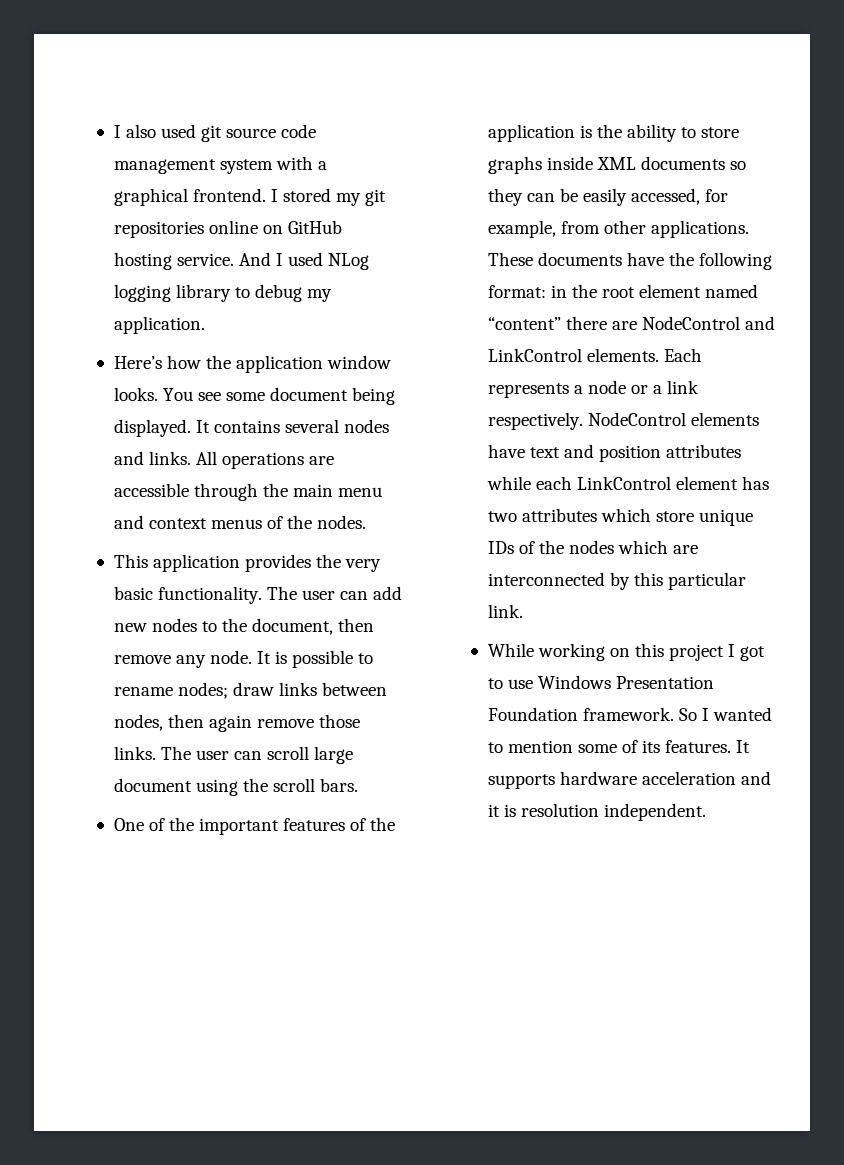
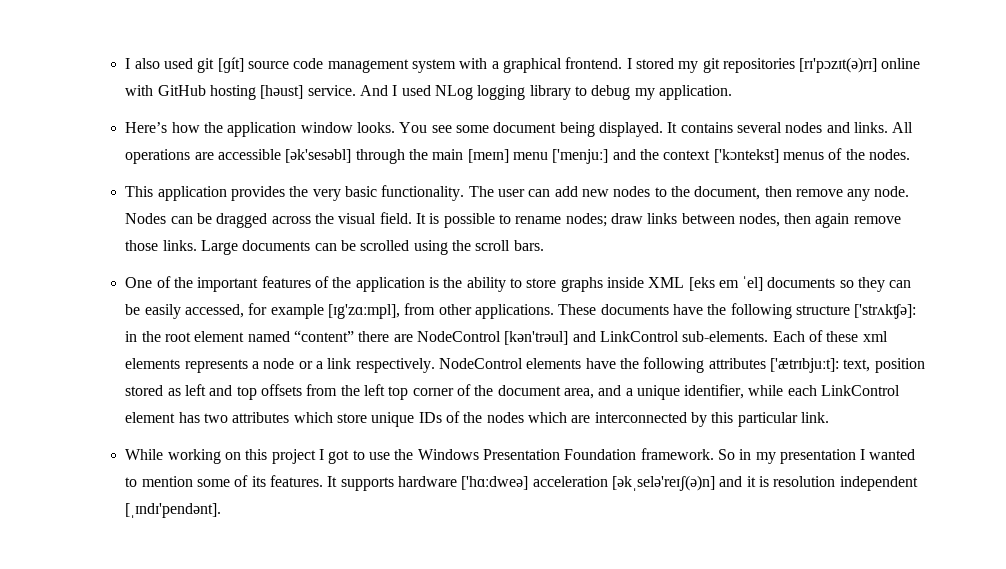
- I also used git source code management system with a graphical frontend.
+ I also used git [ɡít] source code management system with a graphical frontend.
- I stored my git repositories online on GitHub hosting service.
+ I stored my git repositories [rɪ'pɔzɪt(ə)rɪ] online with GitHub hosting [həust] service.
- All operations are accessible through the main menu and context menus of the nodes.
+ All operations are accessible [ək'sesəbl] through the main [meɪn] menu ['menjuː] and the context ['kɔntekst] menus of the nodes.
+ Nodes can be dragged across the visual field.
- The user can scroll large document using the scroll bars.
+ Large documents can be scrolled using the scroll bars.
- One of the important features of the application is the ability to store graphs inside XML documents so they can be easily accessed, for example, from other applications.
+ One of the important features of the application is the ability to store graphs inside XML [eks em ˈel] documents so they can be easily accessed, for example [ɪg'zɑːmpl], from other applications.
- These documents have the following format: in the root element named “content” there are NodeControl and LinkControl elements. Each represents a node or a link respectively.
+ These documents have the following structure ['strʌkʧə]: in the root element named “content” there are NodeControl [kən'trəul] and LinkControl sub-elements. Each of these xml elements represents a node or a link respectively.
- NodeControl elements have text and position attributes while each LinkControl element has two attributes which store unique IDs of the nodes which are interconnected by this particular link.
+ NodeControl elements have the following attributes ['ætrɪbjuːt]: text, position stored as left and top offsets from the left top corner of the document area, and a unique identifier, while each LinkControl element has two attributes which store unique IDs of the nodes which are interconnected by this particular link.
- While working on this project I got to use Windows Presentation Foundation framework.
+ While working on this project I got to use the Windows Presentation Foundation framework.
- So I wanted to mention some of its features.
+ So in my presentation I wanted to mention some of its features.
- It supports hardware acceleration and it is resolution independent.
+ It supports hardware ['hɑːdweə] acceleration [əkˌselə'reɪʃ(ə)n] and it is resolution independent [ˌɪndɪ'pendənt].

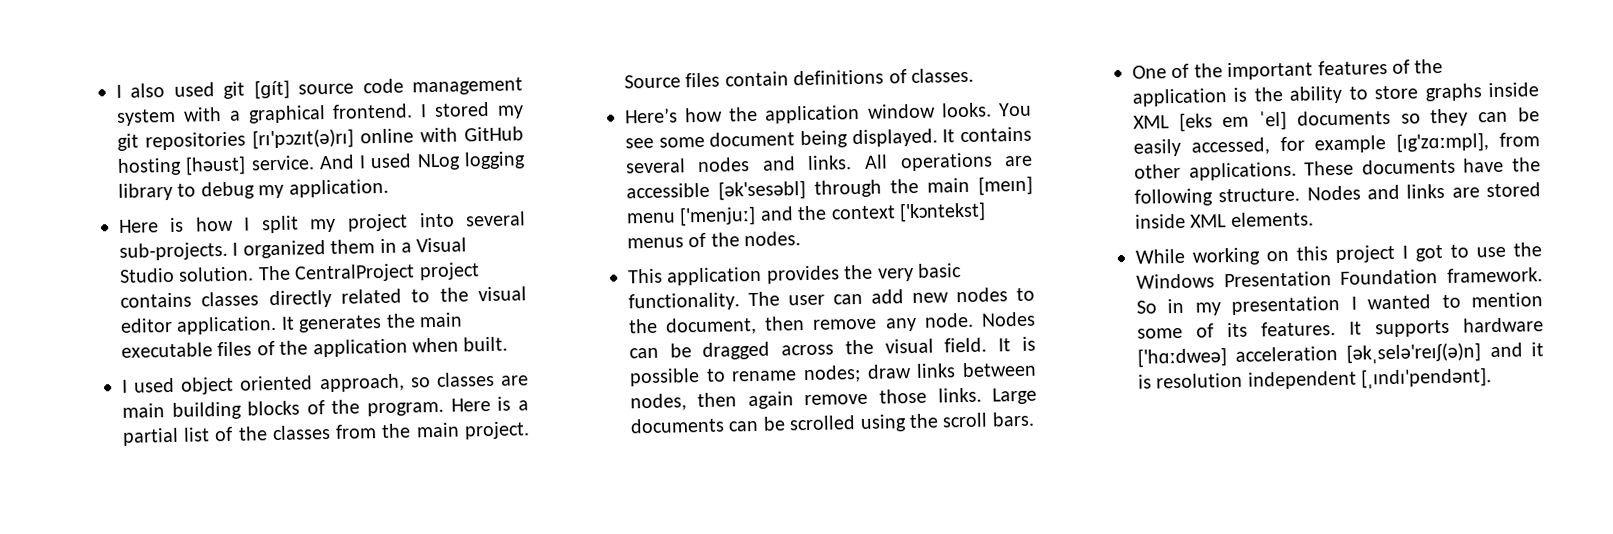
+ Here is how I split my project into several sub-projects. I organized them in a Visual Studio solution. The CentralProject project contains classes directly related to the visual editor application. It generates the main executable files of the application when built.
+ I used object oriented approach, so classes are main building blocks of the program. Here is a partial list of the classes from the main project. Source files contain definitions of classes.
- These documents have the following structure ['strʌkʧə]: in the root element named “content” there are NodeControl [kən'trəul] and LinkControl sub-elements. Each of these xml elements represents a node or a link respectively. NodeControl elements have the following attributes ['ætrɪbjuːt]: text, position stored as left and top offsets from the left top corner of the document area, and a unique identifier, while each LinkControl element has two attributes which store unique IDs of the nodes which are interconnected by this particular link.
+ These documents have the following structure. Nodes and links are stored inside XML elements.

